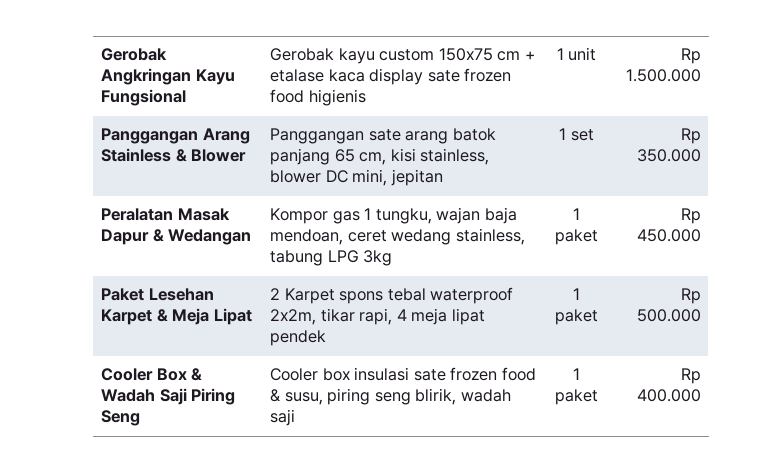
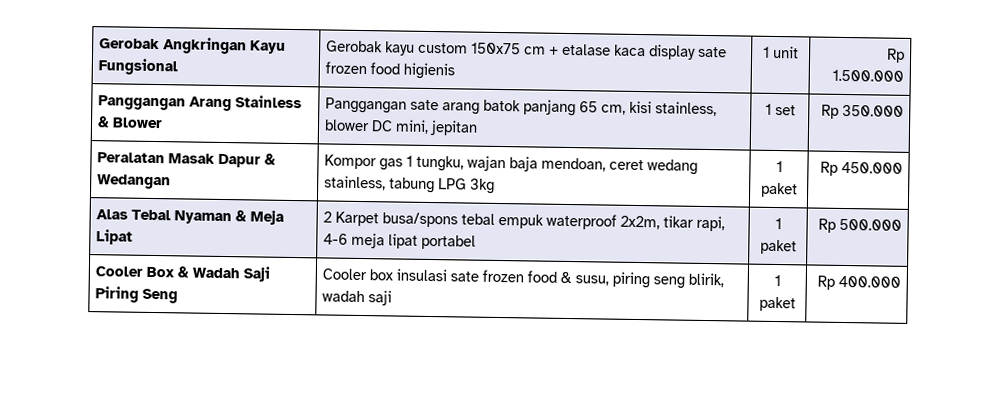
- Paket Lesehan Karpet & Meja Lipat | 2 Karpet spons tebal waterproof 2x2m, tikar rapi, 4 meja lipat pendek | 1 paket | Rp 500.000
+ Alas Tebal Nyaman & Meja Lipat | 2 Karpet busa/spons tebal empuk waterproof 2x2m, tikar rapi, 4-6 meja lipat portabel | 1 paket | Rp 500.000

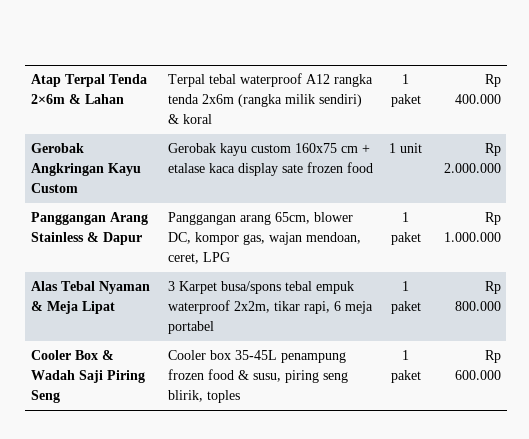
+ Atap Terpal Tenda 2×6m & Lahan | Terpal tebal waterproof A12 rangka tenda 2x6m (rangka milik sendiri) & koral | 1 paket | Rp 400.000
- Gerobak Angkringan Kayu Fungsional | Gerobak kayu custom 150x75 cm + etalase kaca display sate frozen food higienis | 1 unit | Rp 1.500.000
+ Gerobak Angkringan Kayu Custom | Gerobak kayu custom 160x75 cm + etalase kaca display sate frozen food | 1 unit | Rp 2.000.000
- Panggangan Arang Stainless & Blower | Panggangan sate arang batok panjang 65 cm, kisi stainless, blower DC mini, jepitan | 1 set | Rp 350.000
- Peralatan Masak Dapur & Wedangan | Kompor gas 1 tungku, wajan baja mendoan, ceret wedang stainless, tabung LPG 3kg | 1 paket | Rp 450.000
+ Panggangan Arang Stainless & Dapur | Panggangan arang 65cm, blower DC, kompor gas, wajan mendoan, ceret, LPG | 1 paket | Rp 1.000.000
- Alas Tebal Nyaman & Meja Lipat | 2 Karpet busa/spons tebal empuk waterproof 2x2m, tikar rapi, 4-6 meja lipat portabel | 1 paket | Rp 500.000
+ Alas Tebal Nyaman & Meja Lipat | 3 Karpet busa/spons tebal empuk waterproof 2x2m, tikar rapi, 6 meja portabel | 1 paket | Rp 800.000
- Cooler Box & Wadah Saji Piring Seng | Cooler box insulasi sate frozen food & susu, piring seng blirik, wadah saji | 1 paket | Rp 400.000
+ Cooler Box & Wadah Saji Piring Seng | Cooler box 35-45L penampung frozen food & susu, piring seng blirik, toples | 1 paket | Rp 600.000

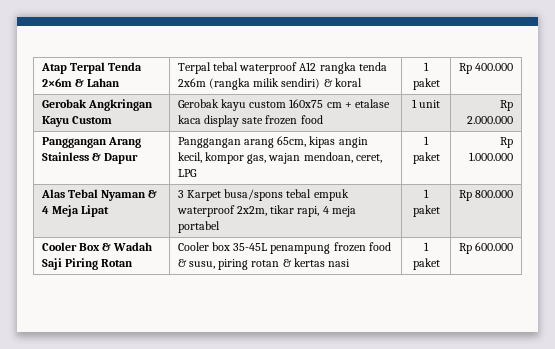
- Panggangan Arang Stainless & Dapur | Panggangan arang 65cm, blower DC, kompor gas, wajan mendoan, ceret, LPG | 1 paket | Rp 1.000.000
+ Panggangan Arang Stainless & Dapur | Panggangan arang 65cm, kipas angin kecil, kompor gas, wajan mendoan, ceret, LPG | 1 paket | Rp 1.000.000
- Alas Tebal Nyaman & Meja Lipat | 3 Karpet busa/spons tebal empuk waterproof 2x2m, tikar rapi, 6 meja portabel | 1 paket | Rp 800.000
+ Alas Tebal Nyaman & 4 Meja Lipat | 3 Karpet busa/spons tebal empuk waterproof 2x2m, tikar rapi, 4 meja portabel | 1 paket | Rp 800.000
- Cooler Box & Wadah Saji Piring Seng | Cooler box 35-45L penampung frozen food & susu, piring seng blirik, toples | 1 paket | Rp 600.000
+ Cooler Box & Wadah Saji Piring Rotan | Cooler box 35-45L penampung frozen food & susu, piring rotan & kertas nasi | 1 paket | Rp 600.000

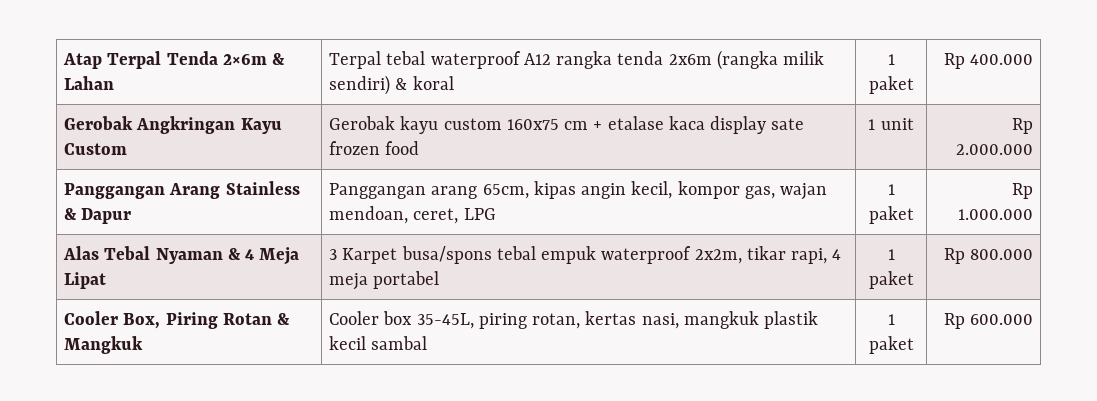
- Cooler Box & Wadah Saji Piring Rotan | Cooler box 35-45L penampung frozen food & susu, piring rotan & kertas nasi | 1 paket | Rp 600.000
+ Cooler Box, Piring Rotan & Mangkuk | Cooler box 35-45L, piring rotan, kertas nasi, mangkuk plastik kecil sambal | 1 paket | Rp 600.000

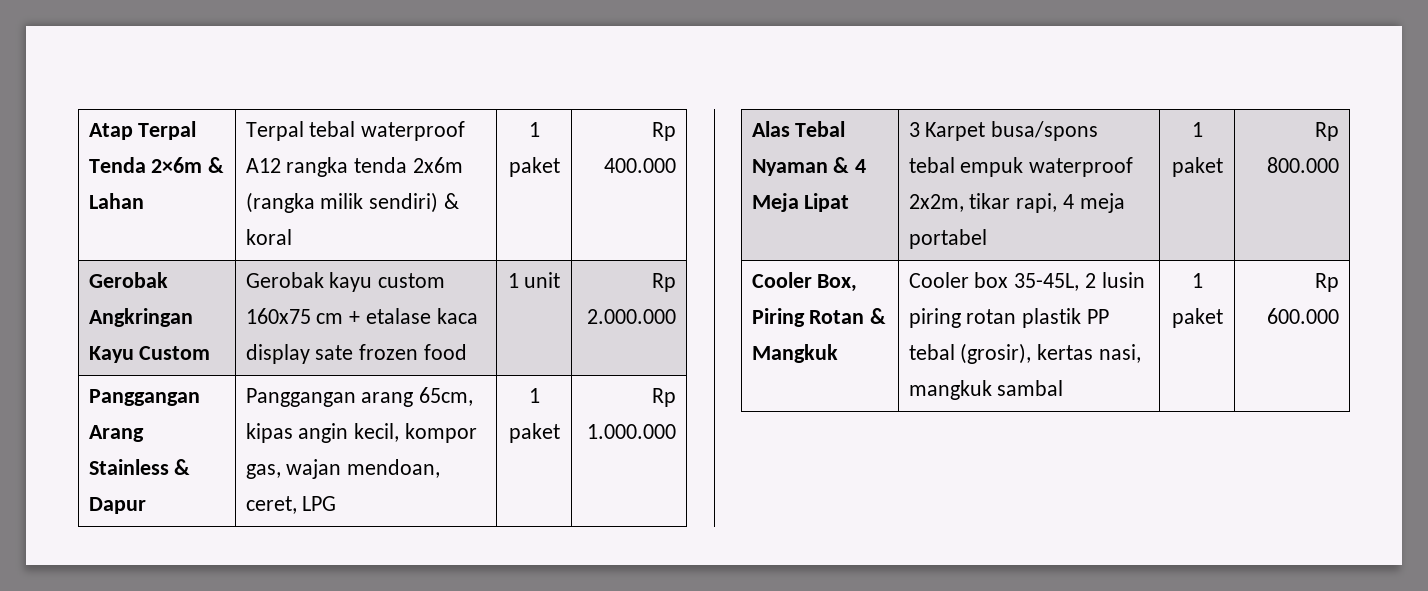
- Cooler Box, Piring Rotan & Mangkuk | Cooler box 35-45L, piring rotan, kertas nasi, mangkuk plastik kecil sambal | 1 paket | Rp 600.000
+ Cooler Box, Piring Rotan & Mangkuk | Cooler box 35-45L, 2 lusin piring rotan plastik PP tebal (grosir), kertas nasi, mangkuk sambal | 1 paket | Rp 600.000

